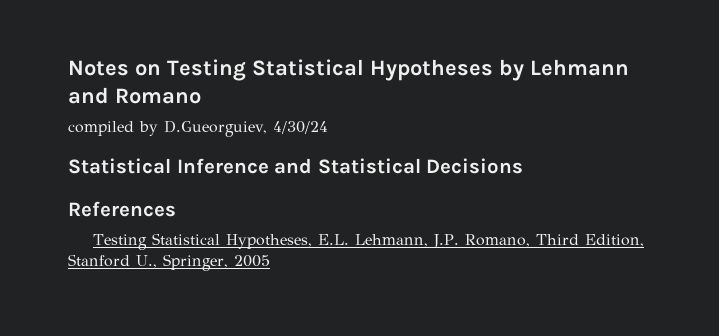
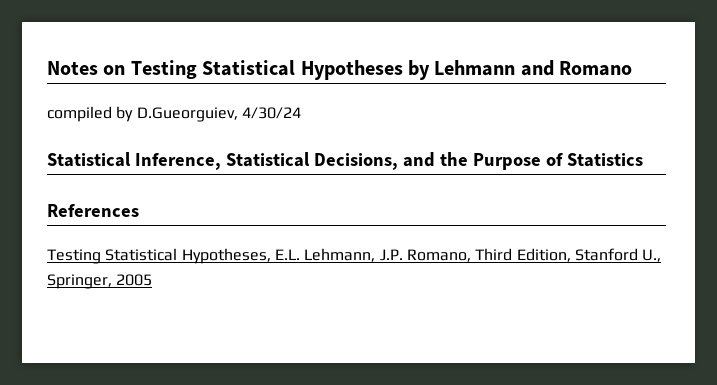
- Statistical Inference and Statistical Decisions
+ Statistical Inference, Statistical Decisions, and the Purpose of Statistics

